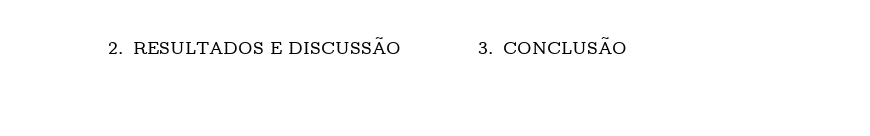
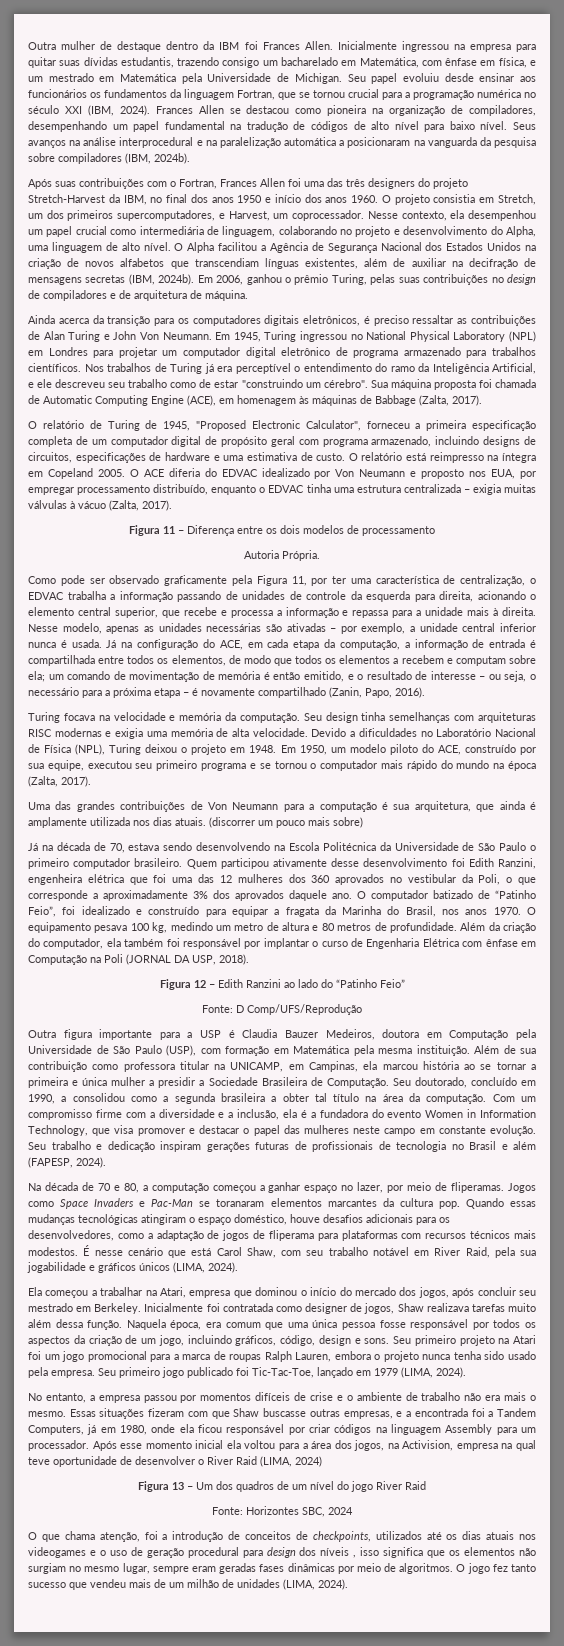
- 2. RESULTADOS E DISCUSSÃO
- 3. CONCLUSÃO
+ Outra mulher de destaque dentro da IBM foi Frances Allen. Inicialmente ingressou na empresa para quitar suas dívidas estudantis, trazendo consigo um bacharelado em Matemática, com ênfase em física, e um mestrado em Matemática pela Universidade de Michigan. Seu papel evoluiu desde ensinar aos funcionários os fundamentos da linguagem Fortran, que se tornou crucial para a programação numérica no século XXI (IBM, 2024). Frances Allen se destacou como pioneira na organização de compiladores, desempenhando um papel fundamental na tradução de códigos de alto nível para baixo nível. Seus avanços na análise interprocedural e na paralelização automática a posicionaram na vanguarda da pesquisa sobre compiladores (IBM, 2024b).
+ Após suas contribuições com o Fortran, Frances Allen foi uma das três designers do projeto Stretch-Harvest da IBM, no final dos anos 1950 e início dos anos 1960. O projeto consistia em Stretch, um dos primeiros supercomputadores, e Harvest, um coprocessador. Nesse contexto, ela desempenhou um papel crucial como intermediária de linguagem, colaborando no projeto e desenvolvimento do Alpha, uma linguagem de alto nível. O Alpha facilitou a Agência de Segurança Nacional dos Estados Unidos na criação de novos alfabetos que transcendiam línguas existentes, além de auxiliar na decifração de mensagens secretas (IBM, 2024b). Em 2006, ganhou o prêmio Turing, pelas suas contribuições no design de compiladores e de arquitetura de máquina.
+ Ainda acerca da transição para os computadores digitais eletrônicos, é preciso ressaltar as contribuições de Alan Turing e John Von Neumann. Em 1945, Turing ingressou no National Physical Laboratory (NPL) em Londres para projetar um computador digital eletrônico de programa armazenado para trabalhos científicos. Nos trabalhos de Turing já era perceptível o entendimento do ramo da Inteligência Artificial, e ele descreveu seu trabalho como de estar "construindo um cérebro". Sua máquina proposta foi chamada de Automatic Computing Engine (ACE), em homenagem às máquinas de Babbage (Zalta, 2017).
+ O relatório de Turing de 1945, "Proposed Electronic Calculator", forneceu a primeira especificação completa de um computador digital de propósito geral com programa armazenado, incluindo designs de circuitos, especificações de hardware e uma estimativa de custo. O relatório está reimpresso na íntegra em Copeland 2005. O ACE diferia do EDVAC idealizado por Von Neumann e proposto nos EUA, por empregar processamento distribuído, enquanto o EDVAC tinha uma estrutura centralizada – exigia muitas válvulas à vácuo (Zalta, 2017).
+ Figura 11 – Diferença entre os dois modelos de processamento
+ Autoria Própria.
+ Como pode ser observado graficamente pela Figura 11, por ter uma característica de centralização, o EDVAC trabalha a informação passando de unidades de controle da esquerda para direita, acionando o elemento central superior, que recebe e processa a informação e repassa para a unidade mais à direita. Nesse modelo, apenas as unidades necessárias são ativadas – por exemplo, a unidade central inferior nunca é usada. Já na configuração do ACE, em cada etapa da computação, a informação de entrada é compartilhada entre todos os elementos, de modo que todos os elementos a recebem e computam sobre ela; um comando de movimentação de memória é então emitido, e o resultado de interesse – ou seja, o necessário para a próxima etapa – é novamente compartilhado (Zanin, Papo, 2016).
+ Turing focava na velocidade e memória da computação. Seu design tinha semelhanças com arquiteturas RISC modernas e exigia uma memória de alta velocidade. Devido a dificuldades no Laboratório Nacional de Física (NPL), Turing deixou o projeto em 1948. Em 1950, um modelo piloto do ACE, construído por sua equipe, executou seu primeiro programa e se tornou o computador mais rápido do mundo na época (Zalta, 2017).
+ Uma das grandes contribuições de Von Neumann para a computação é sua arquitetura, que ainda é amplamente utilizada nos dias atuais. (discorrer um pouco mais sobre)
+ Já na década de 70, estava sendo desenvolvendo na Escola Politécnica da Universidade de São Paulo o primeiro computador brasileiro. Quem participou ativamente desse desenvolvimento foi Edith Ranzini, engenheira elétrica que foi uma das 12 mulheres dos 360 aprovados no vestibular da Poli, o que corresponde a aproximadamente 3% dos aprovados daquele ano. O computador batizado de “Patinho Feio”, foi idealizado e construído para equipar a fragata da Marinha do Brasil, nos anos 1970. O equipamento pesava 100 kg, medindo um metro de altura e 80 metros de profundidade. Além da criação do computador, ela também foi responsável por implantar o curso de Engenharia Elétrica com ênfase em Computação na Poli (JORNAL DA USP, 2018).
+ Figura 12 – Edith Ranzini ao lado do “Patinho Feio”
+ Fonte: D Comp/UFS/Reprodução
+ Outra figura importante para a USP é Claudia Bauzer Medeiros, doutora em Computação pela Universidade de São Paulo (USP), com formação em Matemática pela mesma instituição. Além de sua contribuição como professora titular na UNICAMP, em Campinas, ela marcou história ao se tornar a primeira e única mulher a presidir a Sociedade Brasileira de Computação. Seu doutorado, concluído em 1990, a consolidou como a segunda brasileira a obter tal título na área da computação. Com um compromisso firme com a diversidade e a inclusão, ela é a fundadora do evento Women in Information Technology, que visa promover e destacar o papel das mulheres neste campo em constante evolução. Seu trabalho e dedicação inspiram gerações futuras de profissionais de tecnologia no Brasil e além (FAPESP, 2024).
+ Na década de 70 e 80, a computação começou a ganhar espaço no lazer, por meio de fliperamas. Jogos como Space Invaders e Pac-Man se toranaram elementos marcantes da cultura pop. Quando essas mudanças tecnológicas atingiram o espaço doméstico, houve desafios adicionais para os desenvolvedores, como a adaptação de jogos de fliperama para plataformas com recursos técnicos mais modestos. É nesse cenário que está Carol Shaw, com seu trabalho notável em River Raid, pela sua jogabilidade e gráficos únicos (LIMA, 2024).
+ Ela começou a trabalhar na Atari, empresa que dominou o início do mercado dos jogos, após concluir seu mestrado em Berkeley. Inicialmente foi contratada como designer de jogos, Shaw realizava tarefas muito além dessa função. Naquela época, era comum que uma única pessoa fosse responsável por todos os aspectos da criação de um jogo, incluindo gráficos, código, design e sons. Seu primeiro projeto na Atari foi um jogo promocional para a marca de roupas Ralph Lauren, embora o projeto nunca tenha sido usado pela empresa. Seu primeiro jogo publicado foi Tic-Tac-Toe, lançado em 1979 (LIMA, 2024).
+ No entanto, a empresa passou por momentos difíceis de crise e o ambiente de trabalho não era mais o mesmo. Essas situações fizeram com que Shaw buscasse outras empresas, e a encontrada foi a Tandem Computers, já em 1980, onde ela ficou responsável por criar códigos na linguagem Assembly para um processador. Após esse momento inicial ela voltou para a área dos jogos, na Activision, empresa na qual teve oportunidade de desenvolver o River Raid (LIMA, 2024)
+ Figura 13 – Um dos quadros de um nível do jogo River Raid
+ Fonte: Horizontes SBC, 2024
+ O que chama atenção, foi a introdução de conceitos de checkpoints, utilizados até os dias atuais nos videogames e o uso de geração procedural para design dos níveis , isso significa que os elementos não surgiam no mesmo lugar, sempre eram geradas fases dinâmicas por meio de algoritmos. O jogo fez tanto sucesso que vendeu mais de um milhão de unidades (LIMA, 2024).

